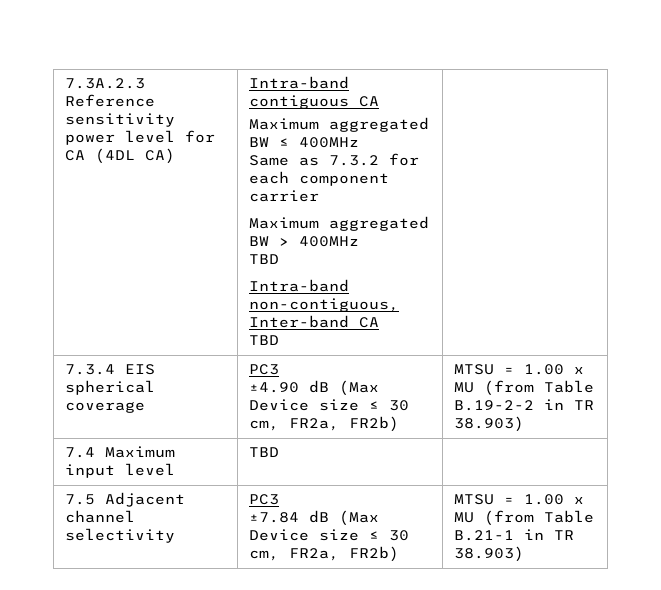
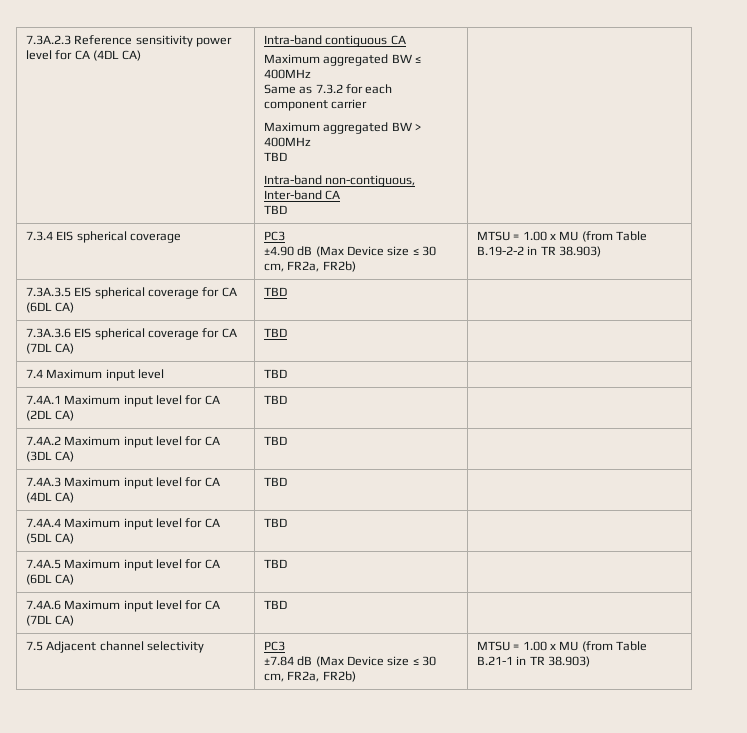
+ 7.3A.3.5 EIS spherical coverage for CA (6DL CA) | TBD |
+ 7.3A.3.6 EIS spherical coverage for CA (7DL CA) | TBD |
+ 7.4A.1 Maximum input level for CA (2DL CA) | TBD |
+ 7.4A.2 Maximum input level for CA (3DL CA) | TBD |
+ 7.4A.3 Maximum input level for CA (4DL CA) | TBD |
+ 7.4A.4 Maximum input level for CA (5DL CA) | TBD |
+ 7.4A.5 Maximum input level for CA (6DL CA) | TBD |
+ 7.4A.6 Maximum input level for CA (7DL CA) | TBD |

